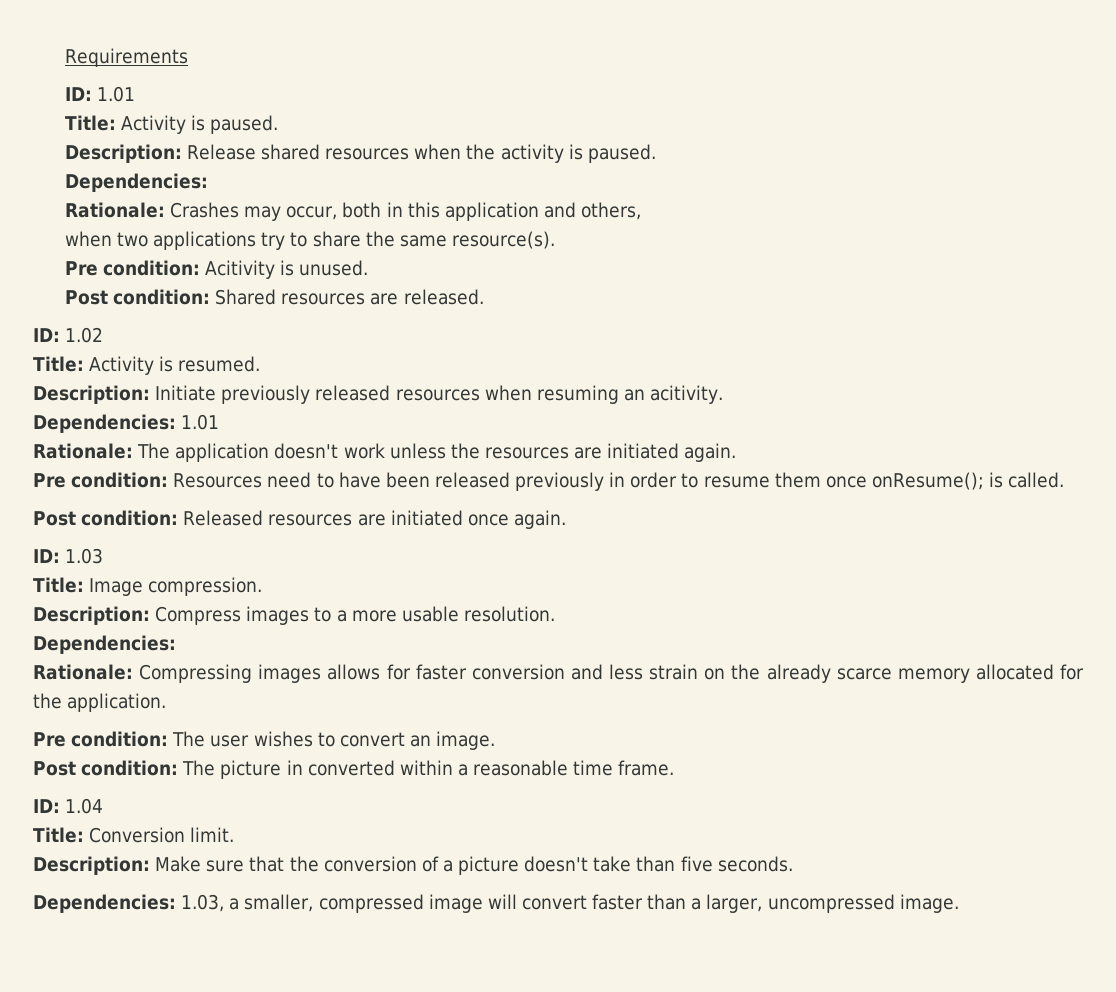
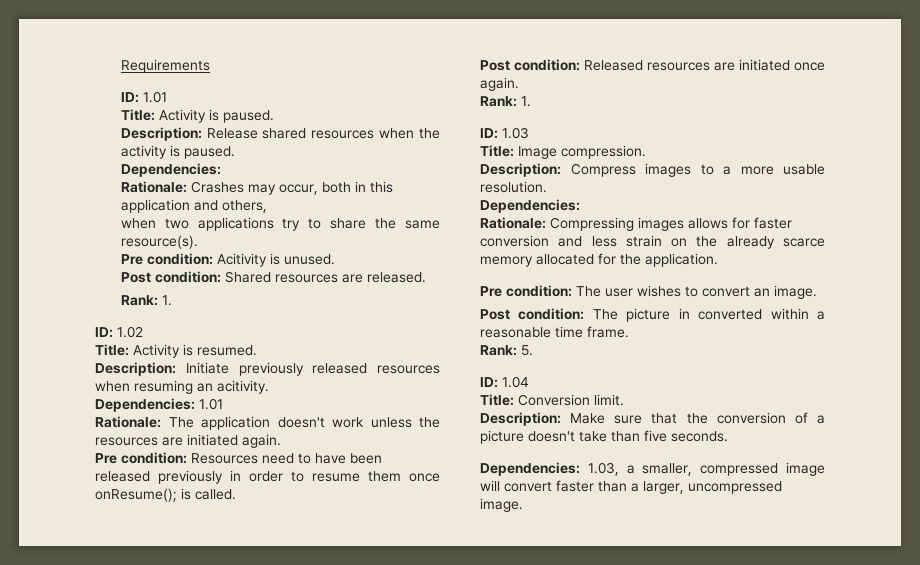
  Post condition: Shared resources are released.
+ Rank: 1.
  Post condition: Released resources are initiated once again.
+ Rank: 1.
+ Rank: 5.

